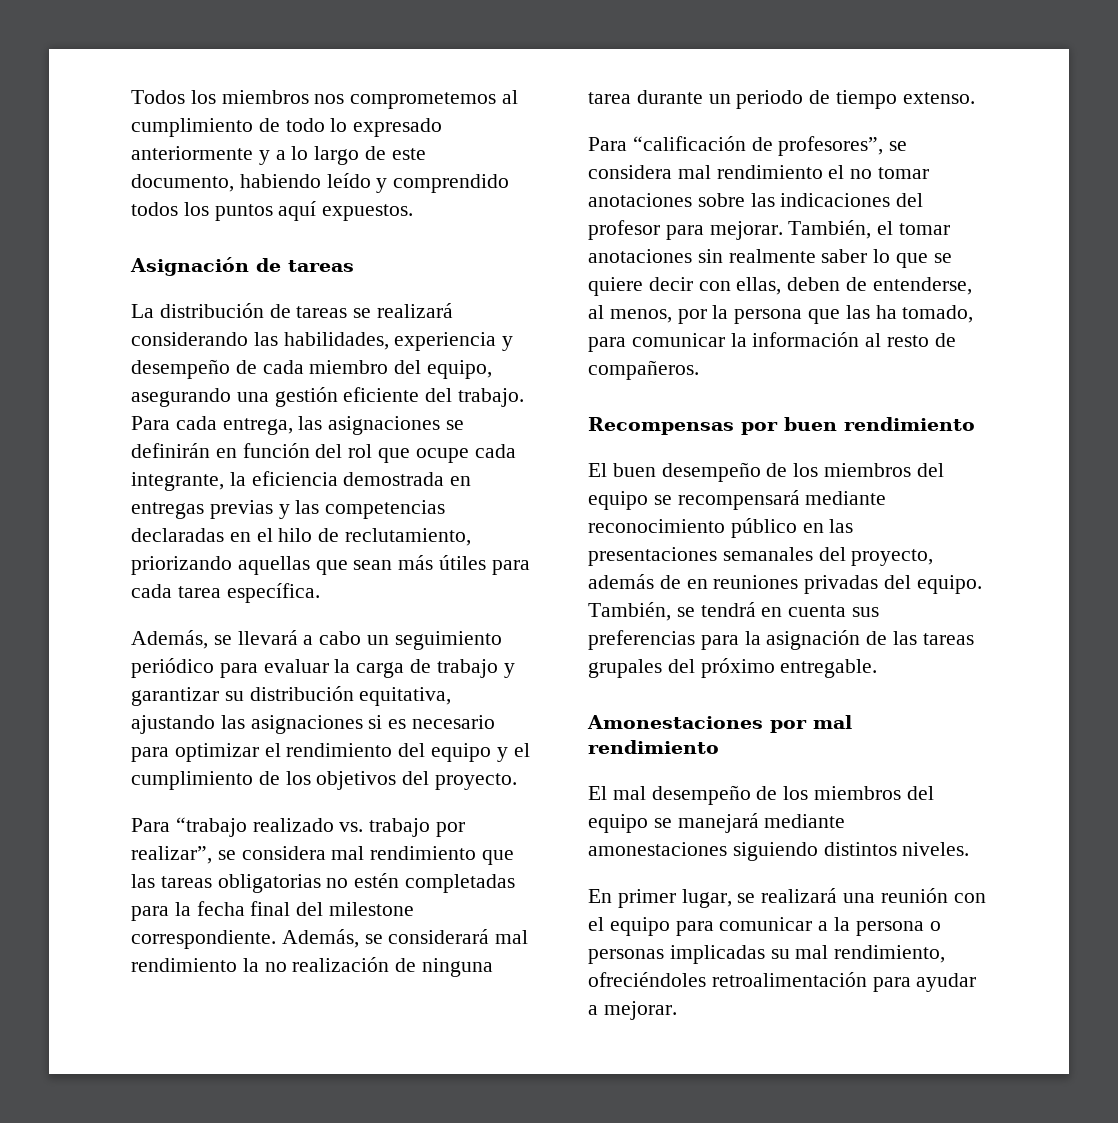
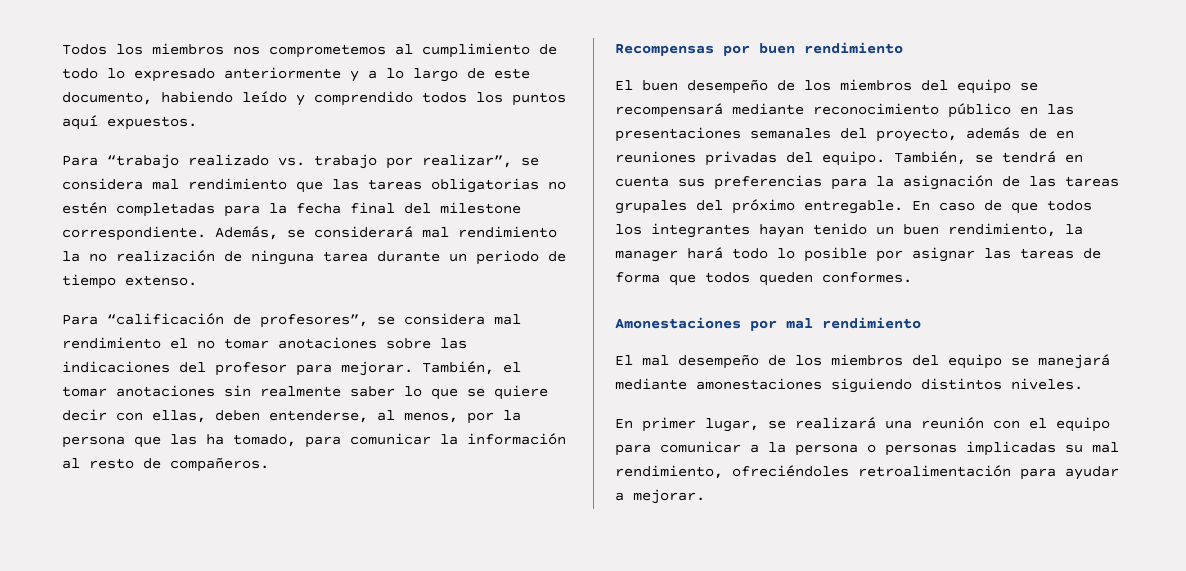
- Asignación de tareas
- La distribución de tareas se realizará considerando las habilidades, experiencia y desempeño de cada miembro del equipo, asegurando una gestión eficiente del trabajo. Para cada entrega, las asignaciones se definirán en función del rol que ocupe cada integrante, la eficiencia demostrada en entregas previas y las competencias declaradas en el hilo de reclutamiento, priorizando aquellas que sean más útiles para cada tarea específica.
- Además, se llevará a cabo un seguimiento periódico para evaluar la carga de trabajo y garantizar su distribución equitativa, ajustando las asignaciones si es necesario para optimizar el rendimiento del equipo y el cumplimiento de los objetivos del proyecto.
- También, el tomar anotaciones sin realmente saber lo que se quiere decir con ellas, deben de entenderse, al menos, por la persona que las ha tomado, para comunicar la información al resto de compañeros.
+ También, el tomar anotaciones sin realmente saber lo que se quiere decir con ellas, deben entenderse, al menos, por la persona que las ha tomado, para comunicar la información al resto de compañeros.
+ En caso de que todos los integrantes hayan tenido un buen rendimiento, la manager hará todo lo posible por asignar las tareas de forma que todos queden conformes.

